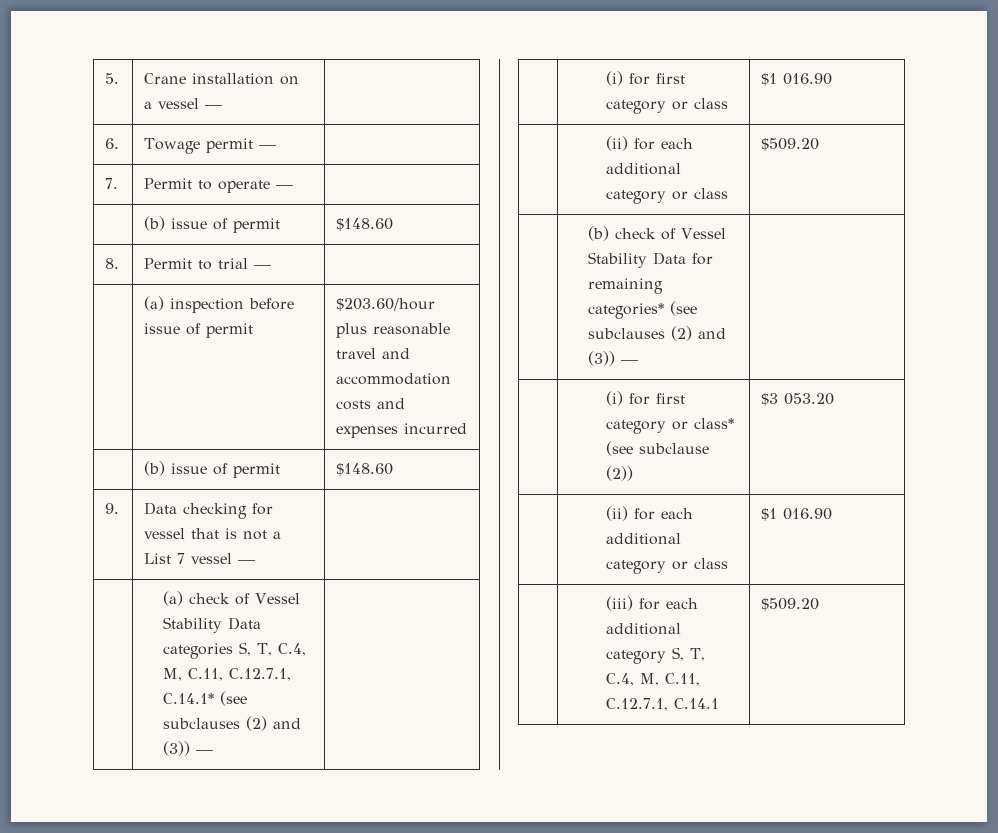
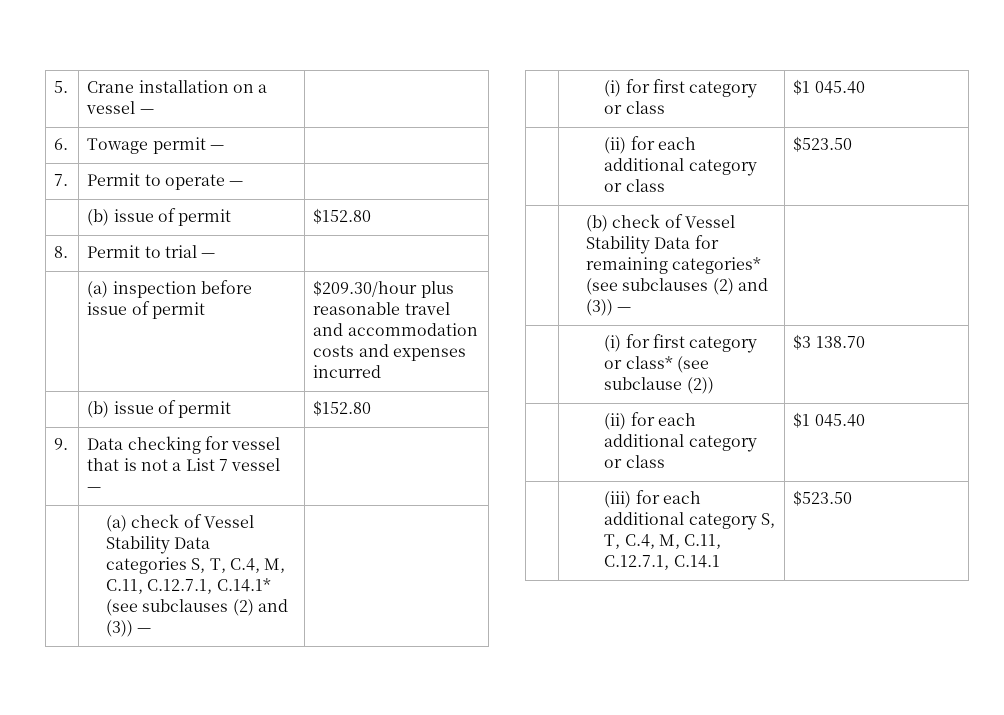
  7. | Permit to operate — |
- | (b) issue of permit | $148.60
+ | (b) issue of permit | $152.80
- | (a) inspection before issue of permit | $203.60/hour plus reasonable travel and accommodation costs and expenses incurred
- | (b) issue of permit | $148.60
+ | (a) inspection before issue of permit | $209.30/hour plus reasonable travel and accommodation costs and expenses incurred
+ | (b) issue of permit | $152.80
- | (i) for first category or class | $1 016.90
- | (ii) for each additional category or class | $509.20
+ | (i) for first category or class | $1 045.40
+ | (ii) for each additional category or class | $523.50
- | (i) for first category or class* (see subclause (2)) | $3 053.20
+ | (i) for first category or class* (see subclause (2)) | $3 138.70
- | (ii) for each additional category or class | $1 016.90
+ | (ii) for each additional category or class | $1 045.40
- | (iii) for each additional category S, T, C.4, M, C.11, C.12.7.1, C.14.1 | $509.20
+ | (iii) for each additional category S, T, C.4, M, C.11, C.12.7.1, C.14.1 | $523.50

